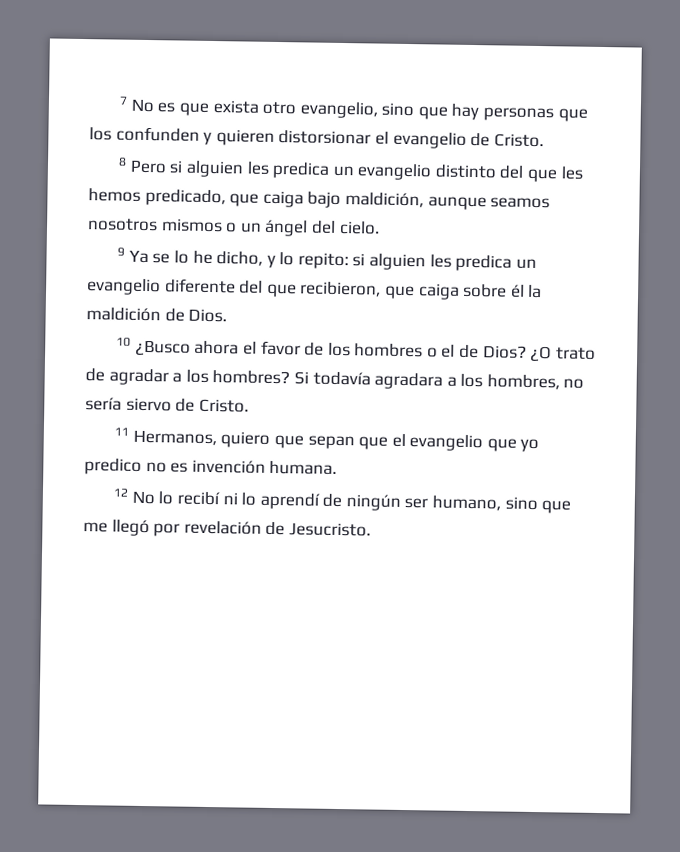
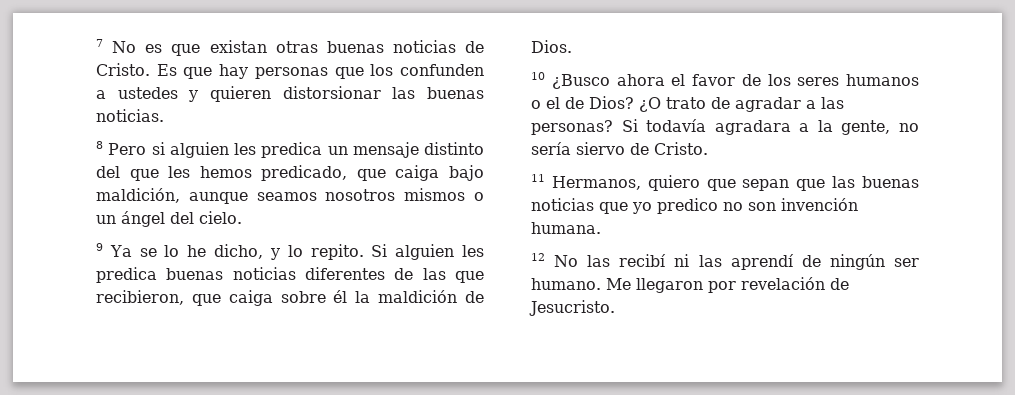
- 7 No es que exista otro evangelio, sino que hay personas que los confunden y quieren distorsionar el evangelio de Cristo.
+ 7 No es que existan otras buenas noticias de Cristo. Es que hay personas que los confunden a ustedes y quieren distorsionar las buenas noticias.
- 8 Pero si alguien les predica un evangelio distinto del que les hemos predicado, que caiga bajo maldición, aunque seamos nosotros mismos o un ángel del cielo.
+ 8 Pero si alguien les predica un mensaje distinto del que les hemos predicado, que caiga bajo maldición, aunque seamos nosotros mismos o un ángel del cielo.
- 9 Ya se lo he dicho, y lo repito: si alguien les predica un evangelio diferente del que recibieron, que caiga sobre él la maldición de Dios.
+ 9 Ya se lo he dicho, y lo repito. Si alguien les predica buenas noticias diferentes de las que recibieron, que caiga sobre él la maldición de Dios.
- 10 ¿Busco ahora el favor de los hombres o el de Dios?
+ 10 ¿Busco ahora el favor de los seres humanos o el de Dios?
- ¿O trato de agradar a los hombres?
+ ¿O trato de agradar a las personas?
- Si todavía agradara a los hombres, no sería siervo de Cristo.
+ Si todavía agradara a la gente, no sería siervo de Cristo.
- 11 Hermanos, quiero que sepan que el evangelio que yo predico no es invención humana.
+ 11 Hermanos, quiero que sepan que las buenas noticias que yo predico no son invención humana.
- 12 No lo recibí ni lo aprendí de ningún ser humano, sino que me llegó por revelación de Jesucristo.
+ 12 No las recibí ni las aprendí de ningún ser humano. Me llegaron por revelación de Jesucristo.

